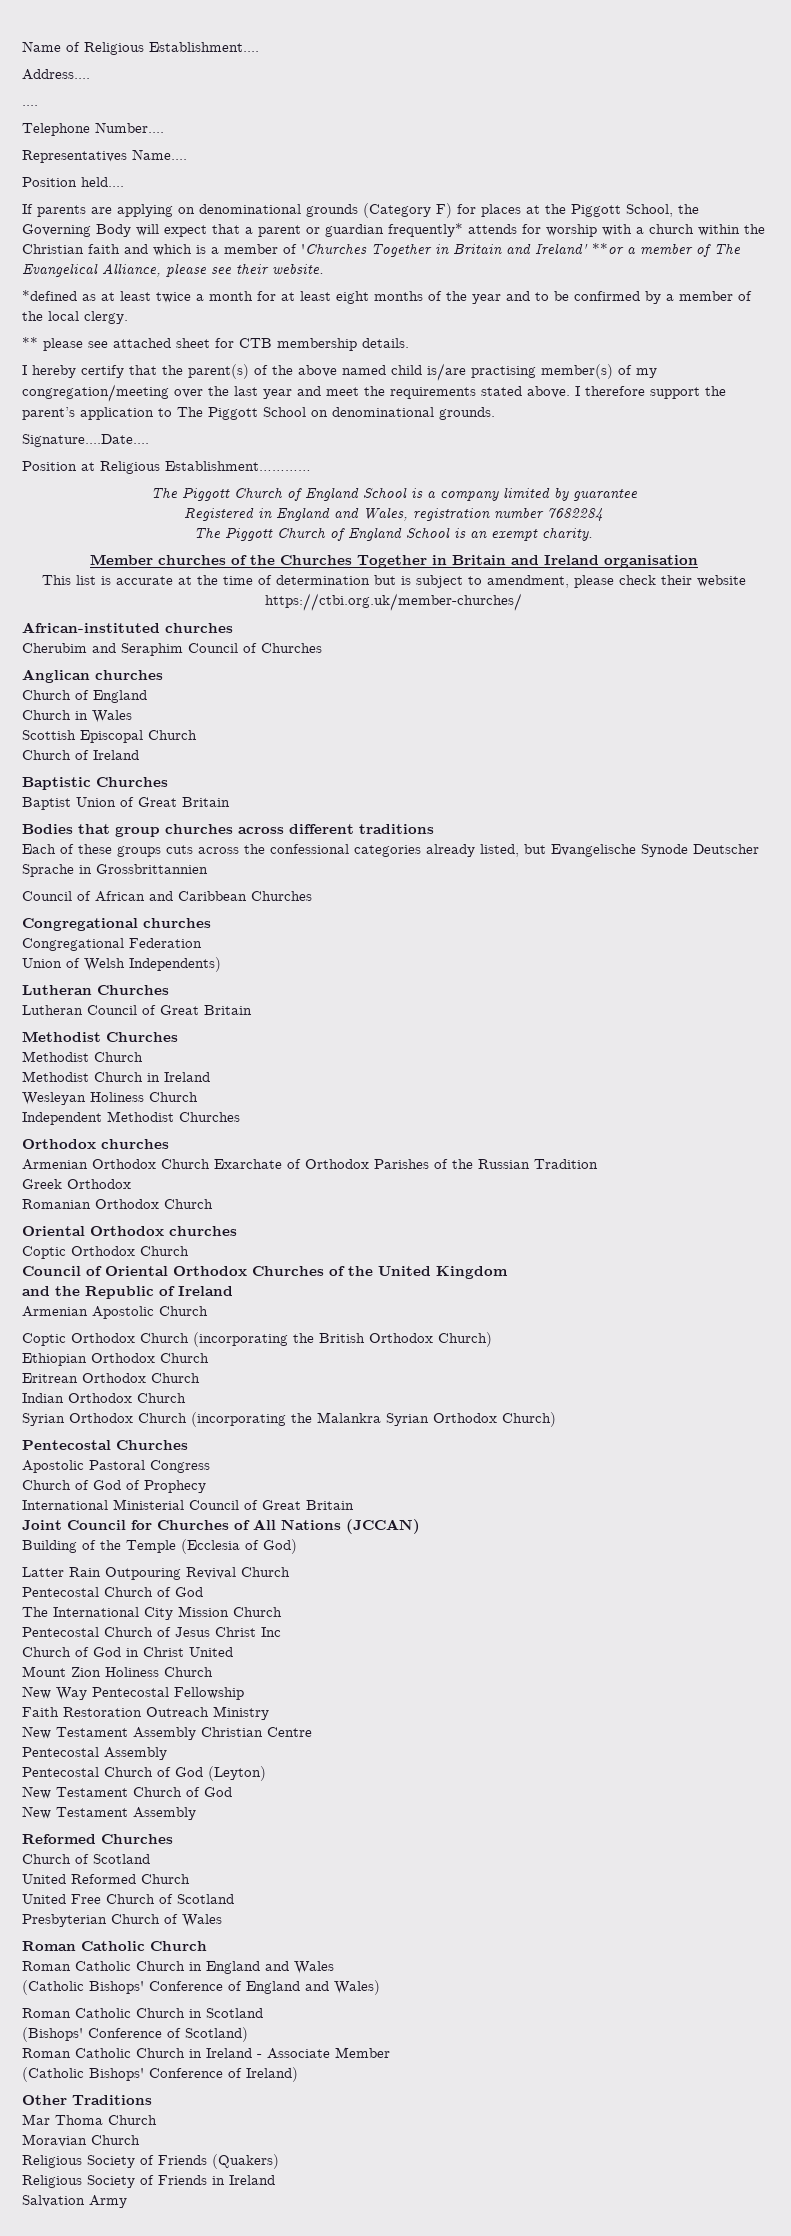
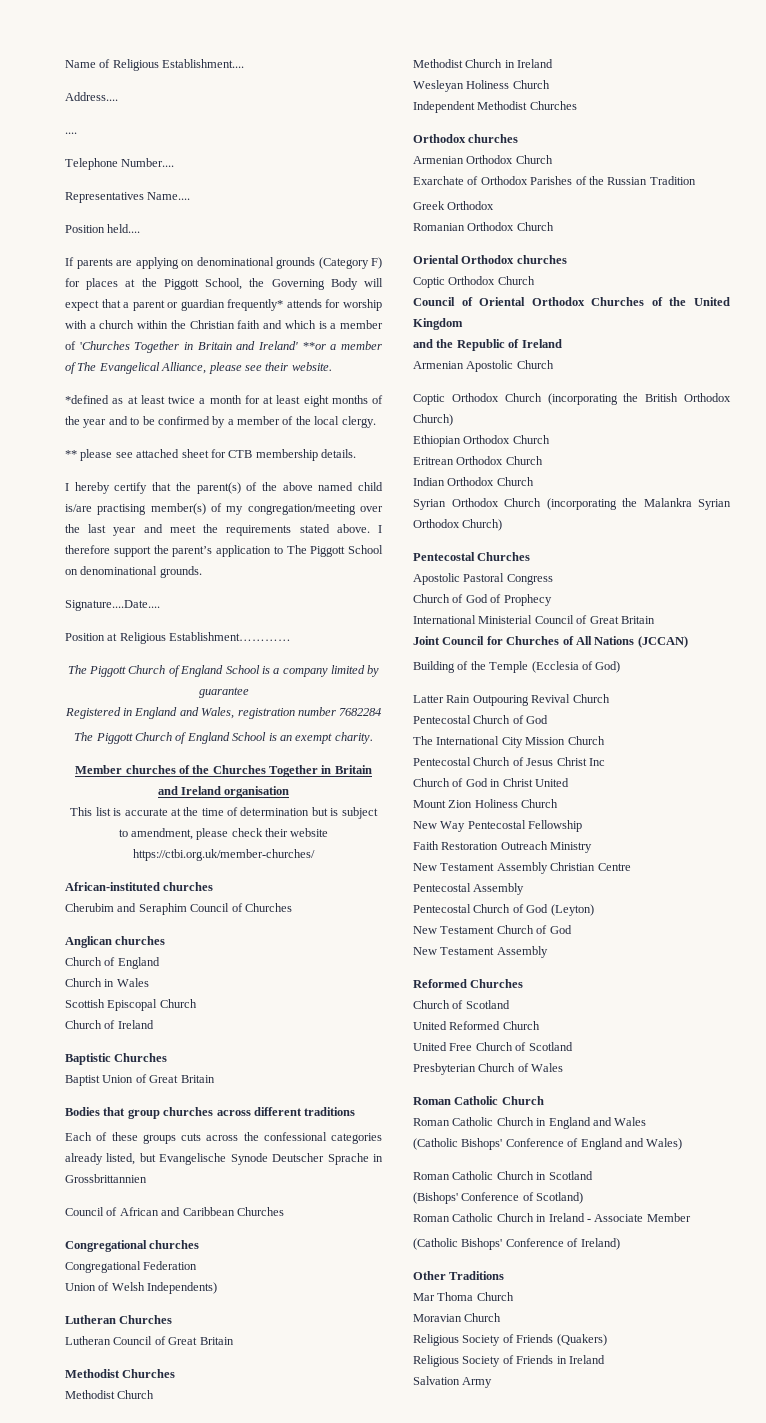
- Armenian Orthodox Church Exarchate of Orthodox Parishes of the Russian Tradition
+ Armenian Orthodox Church
+ Exarchate of Orthodox Parishes of the Russian Tradition

